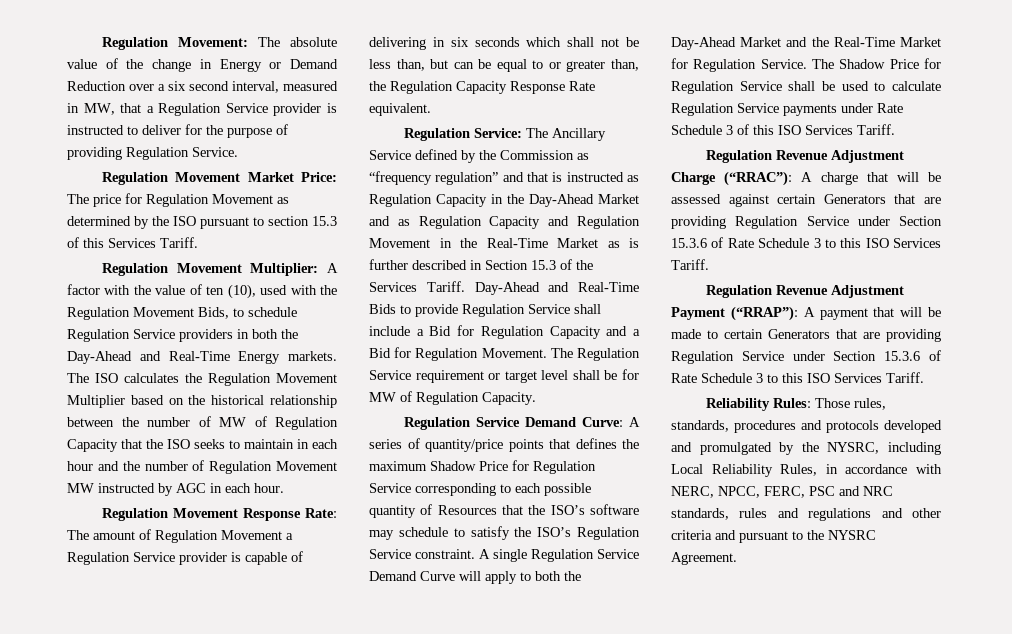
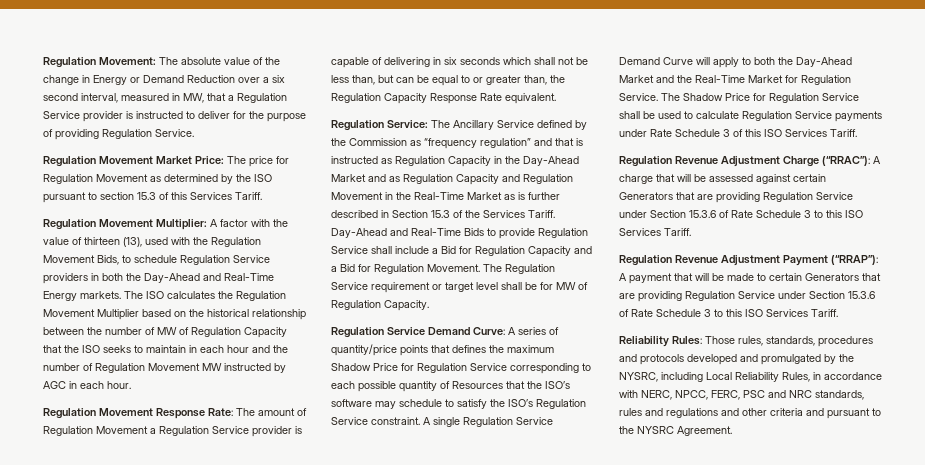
- Regulation Movement Multiplier: A factor with the value of ten (10), used with the Regulation Movement Bids, to schedule Regulation Service providers in both the Day-Ahead and Real-Time Energy markets.
+ Regulation Movement Multiplier: A factor with the value of thirteen (13), used with the Regulation Movement Bids, to schedule Regulation Service providers in both the Day-Ahead and Real-Time Energy markets.

